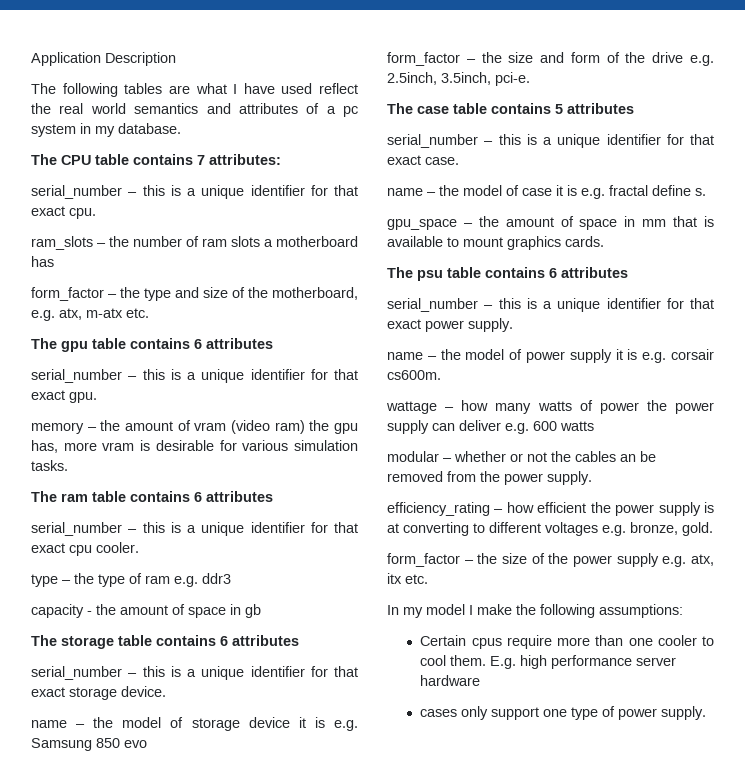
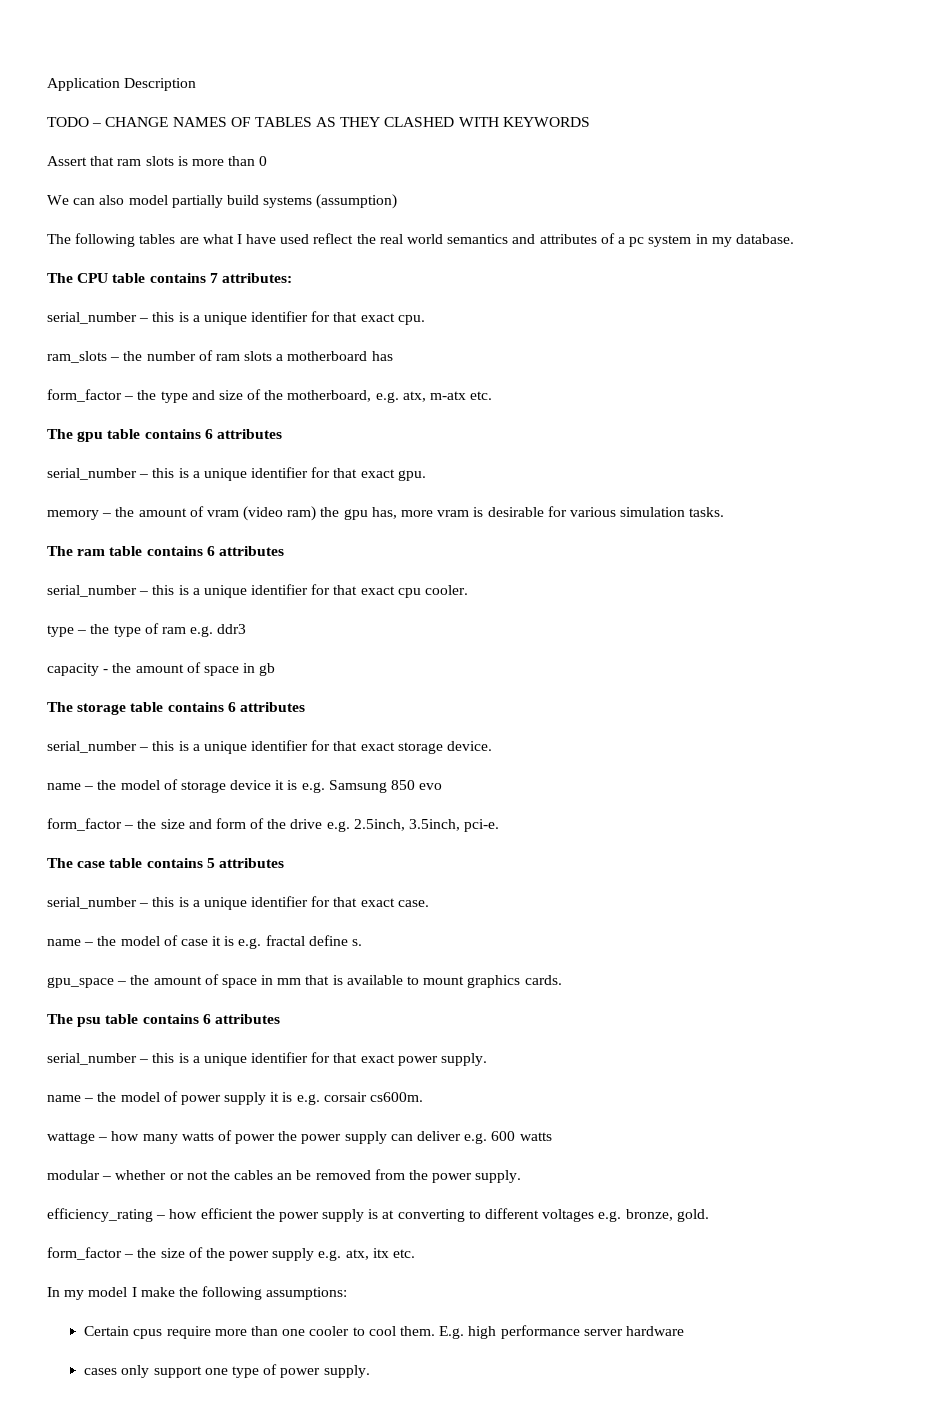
+ TODO – CHANGE NAMES OF TABLES AS THEY CLASHED WITH KEYWORDS
+ Assert that ram slots is more than 0
+ We can also model partially build systems (assumption)

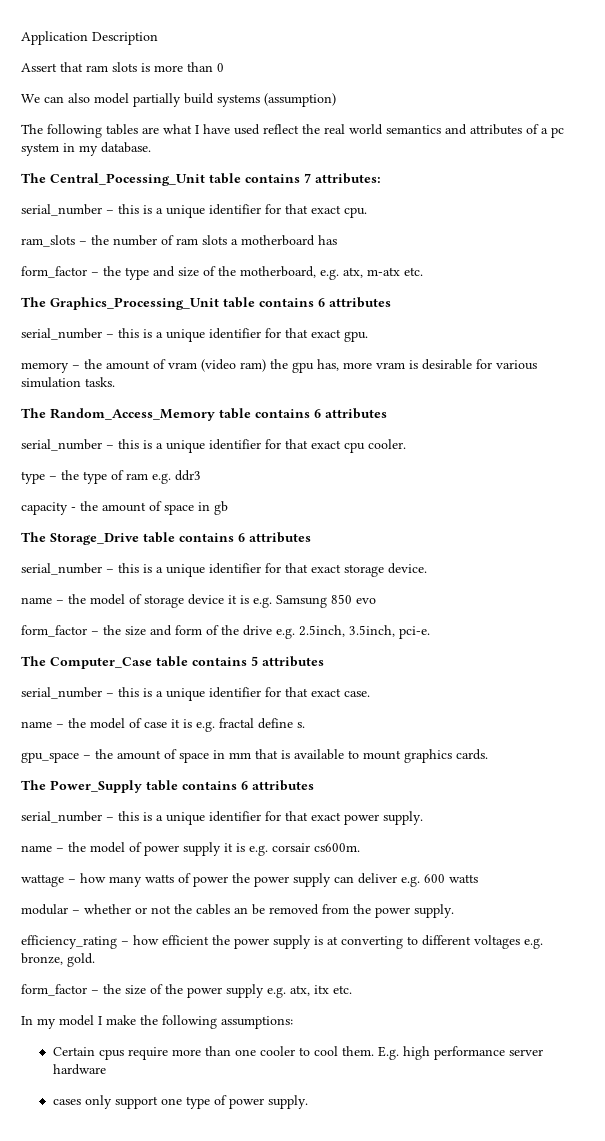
- TODO – CHANGE NAMES OF TABLES AS THEY CLASHED WITH KEYWORDS
- The CPU table contains 7 attributes:
+ The Central_Pocessing_Unit table contains 7 attributes:
- The gpu table contains 6 attributes
+ The Graphics_Processing_Unit table contains 6 attributes
- The ram table contains 6 attributes
+ The Random_Access_Memory table contains 6 attributes
- The storage table contains 6 attributes
+ The Storage_Drive table contains 6 attributes
- The case table contains 5 attributes
+ The Computer_Case table contains 5 attributes
- The psu table contains 6 attributes
+ The Power_Supply table contains 6 attributes

